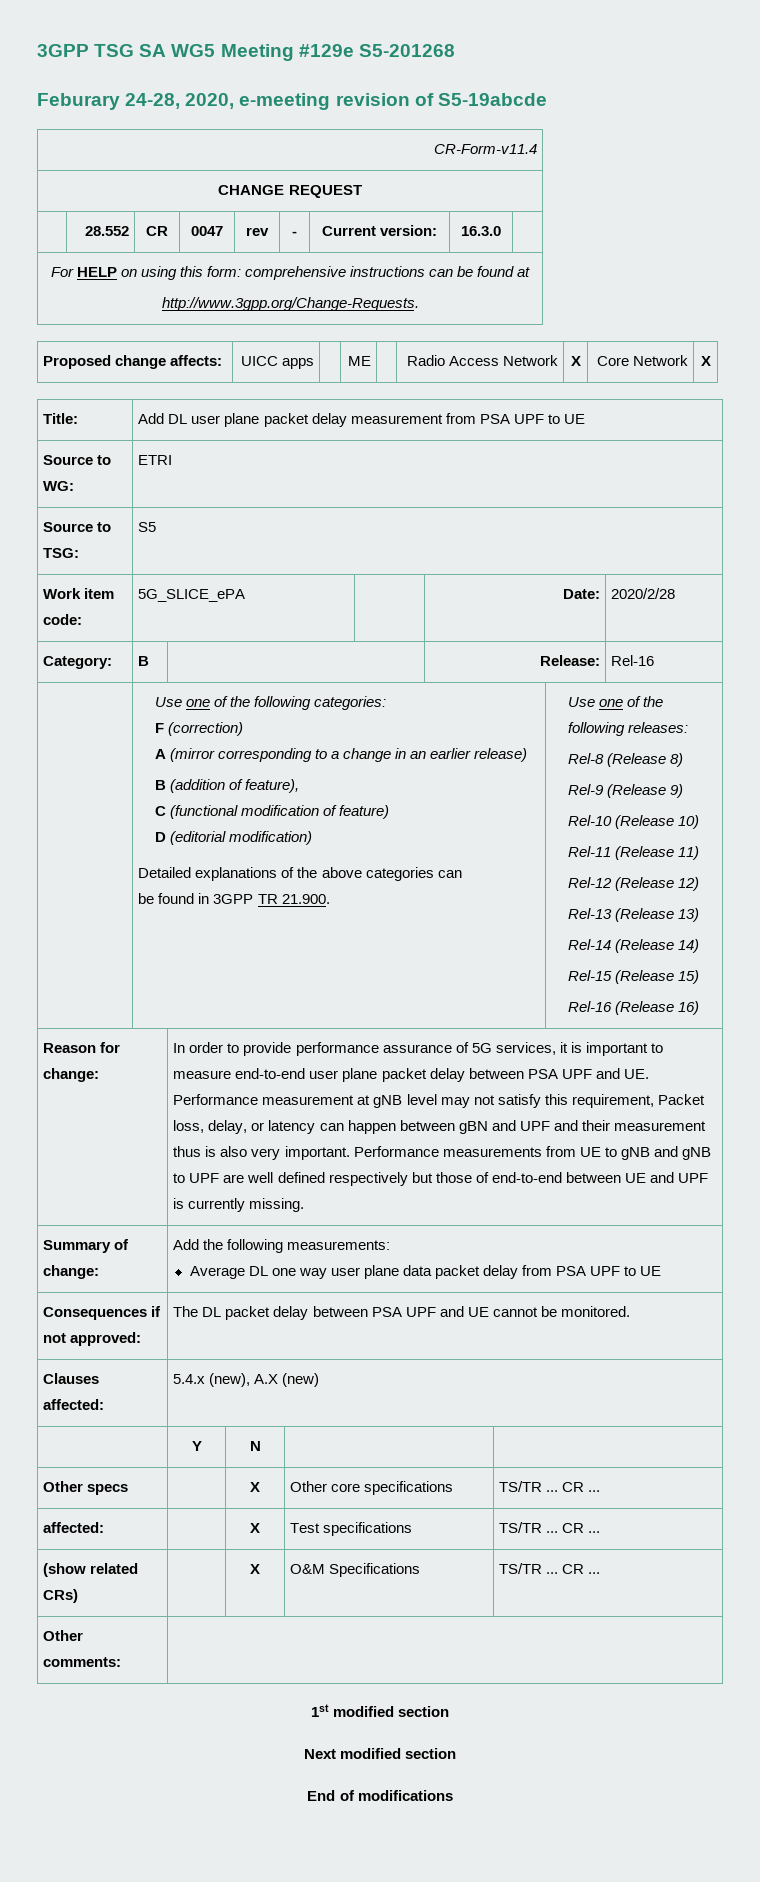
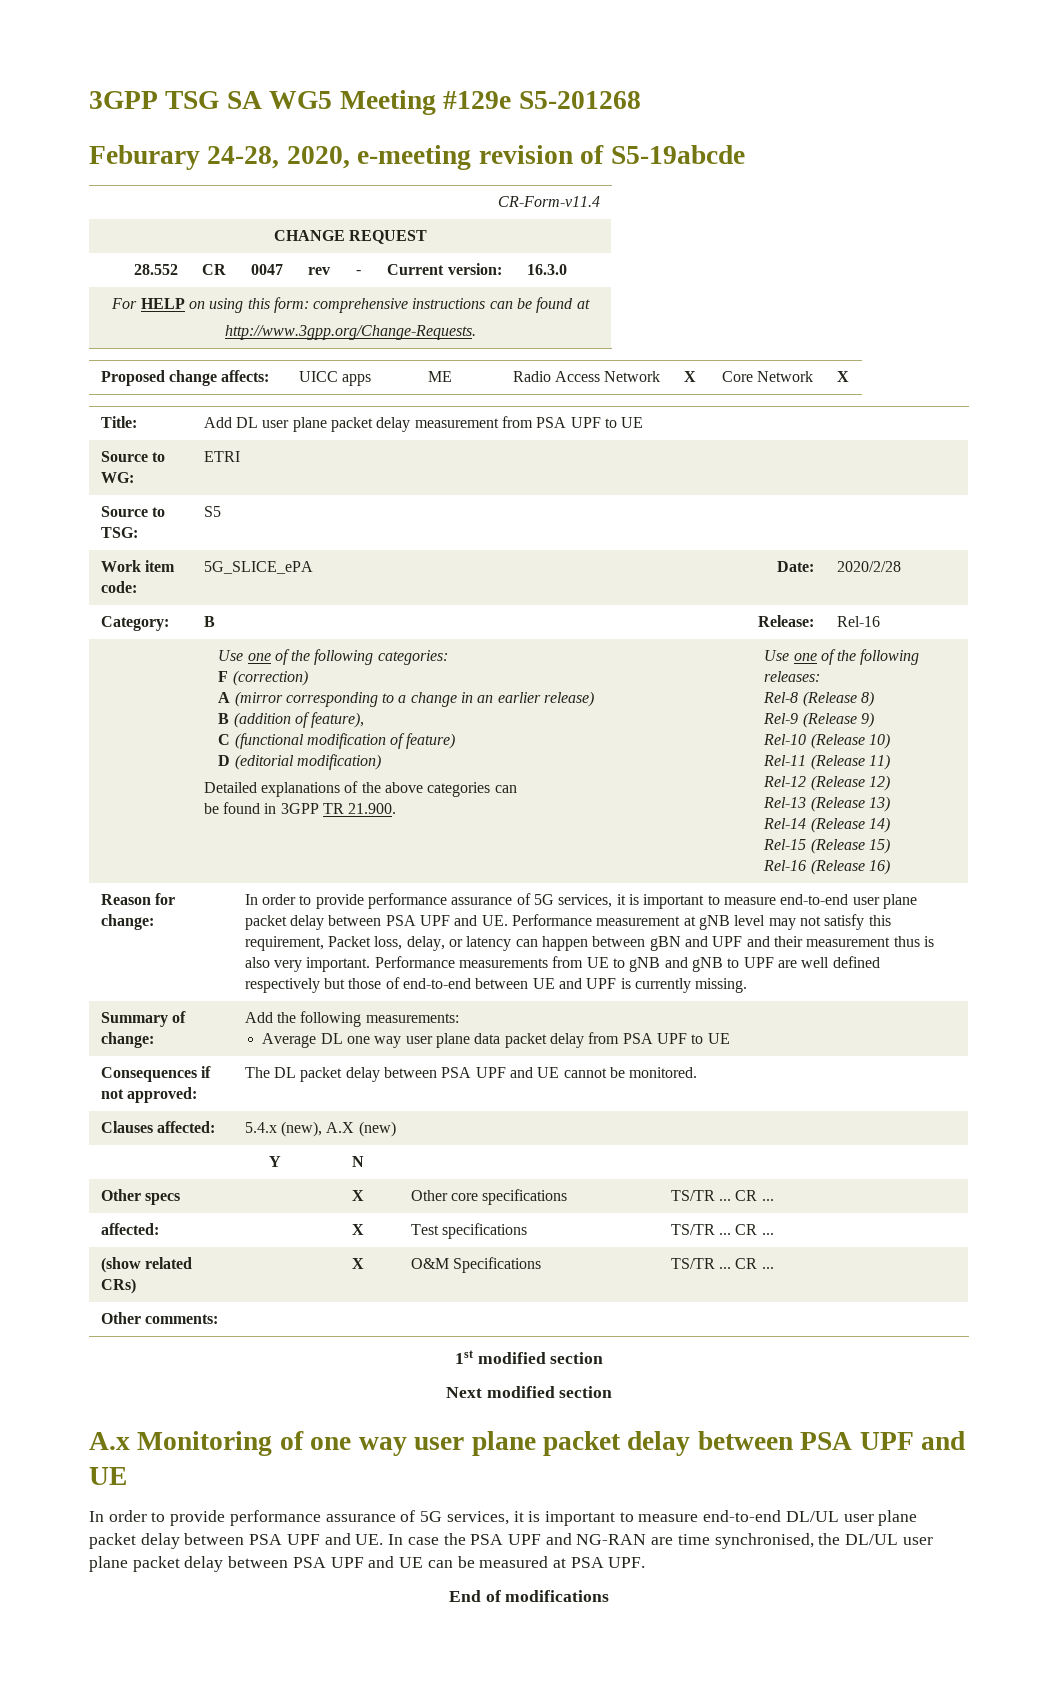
+ A.x Monitoring of one way user plane packet delay between PSA UPF and UE
+ In order to provide performance assurance of 5G services, it is important to measure end-to-end DL/UL user plane packet delay between PSA UPF and UE. In case the PSA UPF and NG-RAN are time synchronised, the DL/UL user plane packet delay between PSA UPF and UE can be measured at PSA UPF.

